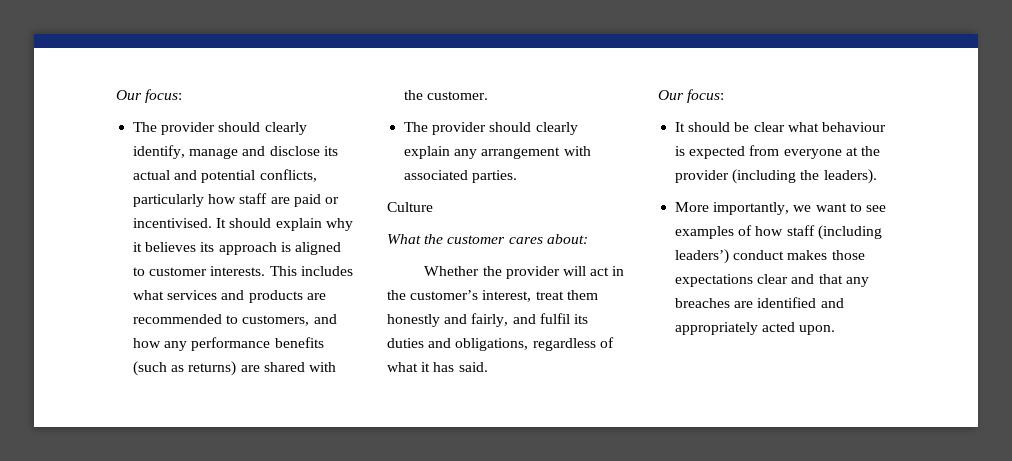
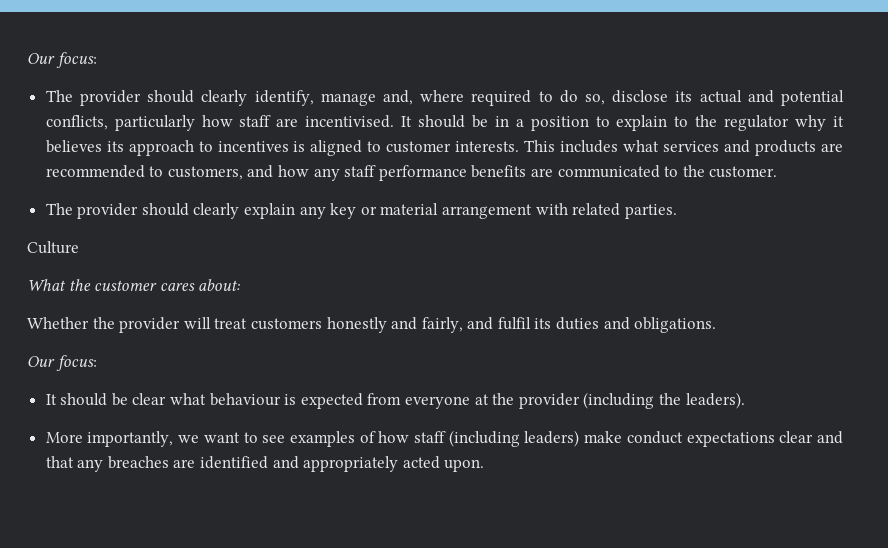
- The provider should clearly identify, manage and disclose its actual and potential conflicts, particularly how staff are paid or incentivised.
+ The provider should clearly identify, manage and, where required to do so, disclose its actual and potential conflicts, particularly how staff are incentivised.
- It should explain why it believes its approach is aligned to customer interests.
+ It should be in a position to explain to the regulator why it believes its approach to incentives is aligned to customer interests.
- This includes what services and products are recommended to customers, and how any performance benefits (such as returns) are shared with the customer.
+ This includes what services and products are recommended to customers, and how any staff performance benefits are communicated to the customer.
- The provider should clearly explain any arrangement with associated parties.
+ The provider should clearly explain any key or material arrangement with related parties.
- Whether the provider will act in the customer’s interest, treat them honestly and fairly, and fulfil its duties and obligations, regardless of what it has said.
+ Whether the provider will treat customers honestly and fairly, and fulfil its duties and obligations.
- More importantly, we want to see examples of how staff (including leaders’) conduct makes those expectations clear and that any breaches are identified and appropriately acted upon.
+ More importantly, we want to see examples of how staff (including leaders) make conduct expectations clear and that any breaches are identified and appropriately acted upon.

